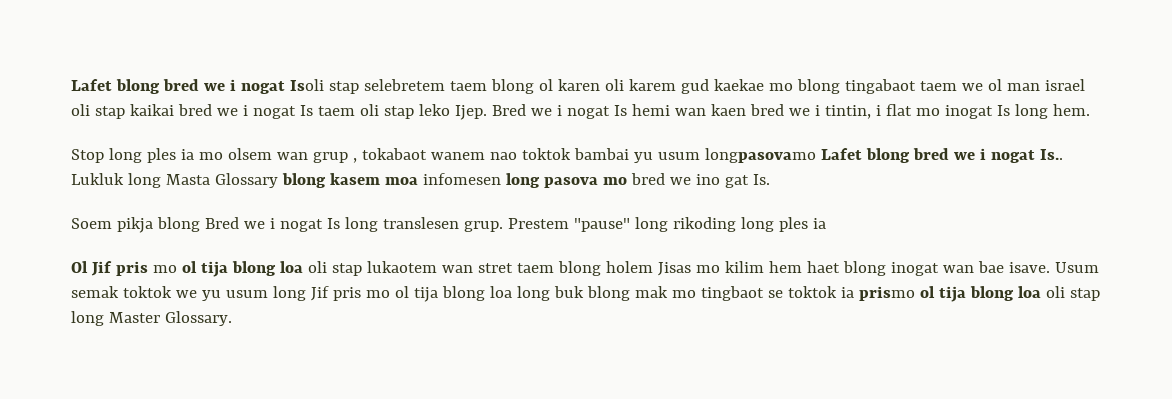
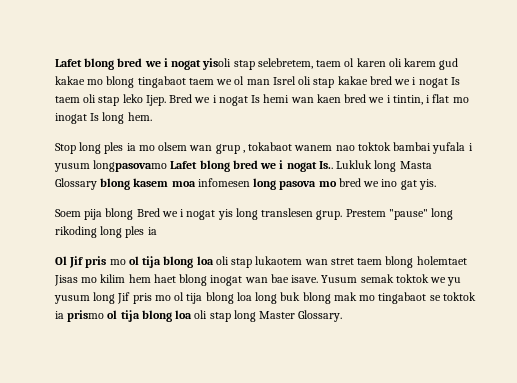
- Lafet blong bred we i nogat Isoli stap selebretem taem blong ol karen oli karem gud kaekae mo blong tingabaot taem we ol man israel oli stap kaikai bred we i nogat Is taem oli stap leko Ijep.
+ Lafet blong bred we i nogat yisoli stap selebretem, taem ol karen oli karem gud kakae mo blong tingabaot taem we ol man Isrel oli stap kakae bred we i nogat Is taem oli stap leko Ijep.
- Stop long ples ia mo olsem wan grup , tokabaot wanem nao toktok bambai yu usum longpasovamo Lafet blong bred we i nogat Is..
+ Stop long ples ia mo olsem wan grup , tokabaot wanem nao toktok bambai yufala i yusum longpasovamo Lafet blong bred we i nogat Is..
- Lukluk long Masta Glossary blong kasem moa infomesen long pasova mo bred we ino gat Is.
+ Lukluk long Masta Glossary blong kasem moa infomesen long pasova mo bred we ino gat yis.
- Soem pikja blong Bred we i nogat Is long translesen grup.
+ Soem pija blong Bred we i nogat yis long translesen grup.
- Ol Jif pris mo ol tija blong loa oli stap lukaotem wan stret taem blong holem Jisas mo kilim hem haet blong inogat wan bae isave.
+ Ol Jif pris mo ol tija blong loa oli stap lukaotem wan stret taem blong holemtaet Jisas mo kilim hem haet blong inogat wan bae isave.
- Usum semak toktok we yu usum long Jif pris mo ol tija blong loa long buk blong mak mo tingbaot se toktok ia prismo ol tija blong loa oli stap long Master Glossary.
+ Yusum semak toktok we yu yusum long Jif pris mo ol tija blong loa long buk blong mak mo tingabaot se toktok ia prismo ol tija blong loa oli stap long Master Glossary.

